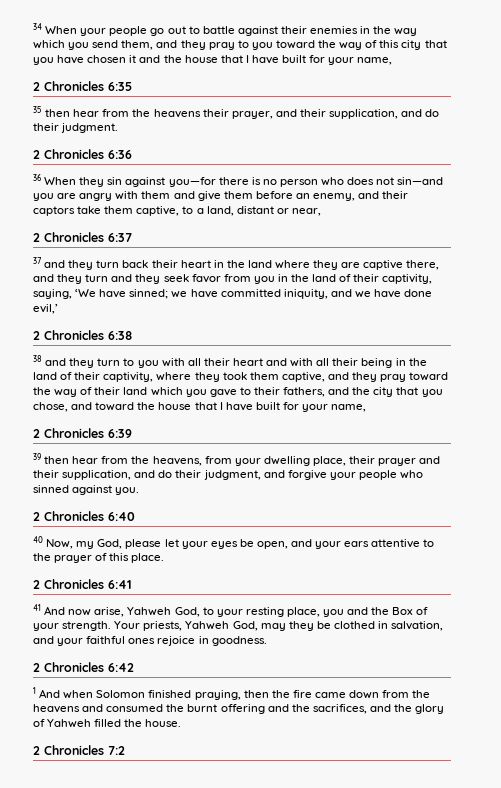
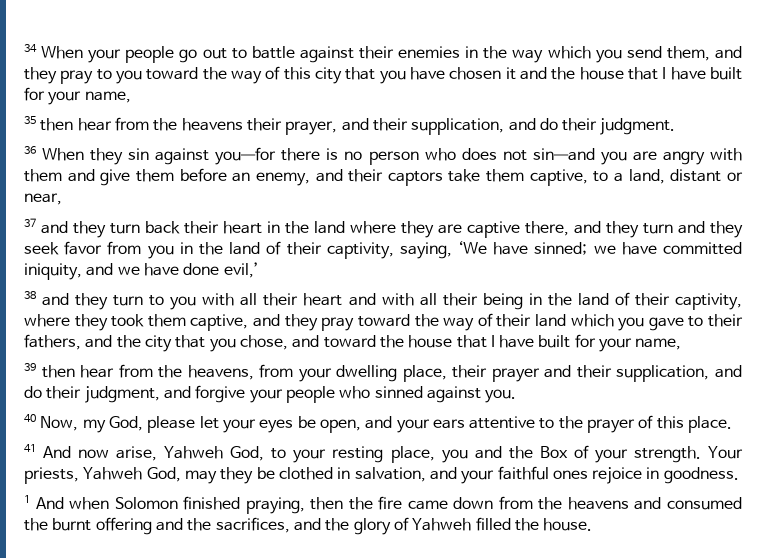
- 2 Chronicles 6:35
- 2 Chronicles 6:36
- 2 Chronicles 6:37
- 2 Chronicles 6:38
- 2 Chronicles 6:39
- 2 Chronicles 6:40
- 2 Chronicles 6:41
- 2 Chronicles 6:42
- 2 Chronicles 7:2

